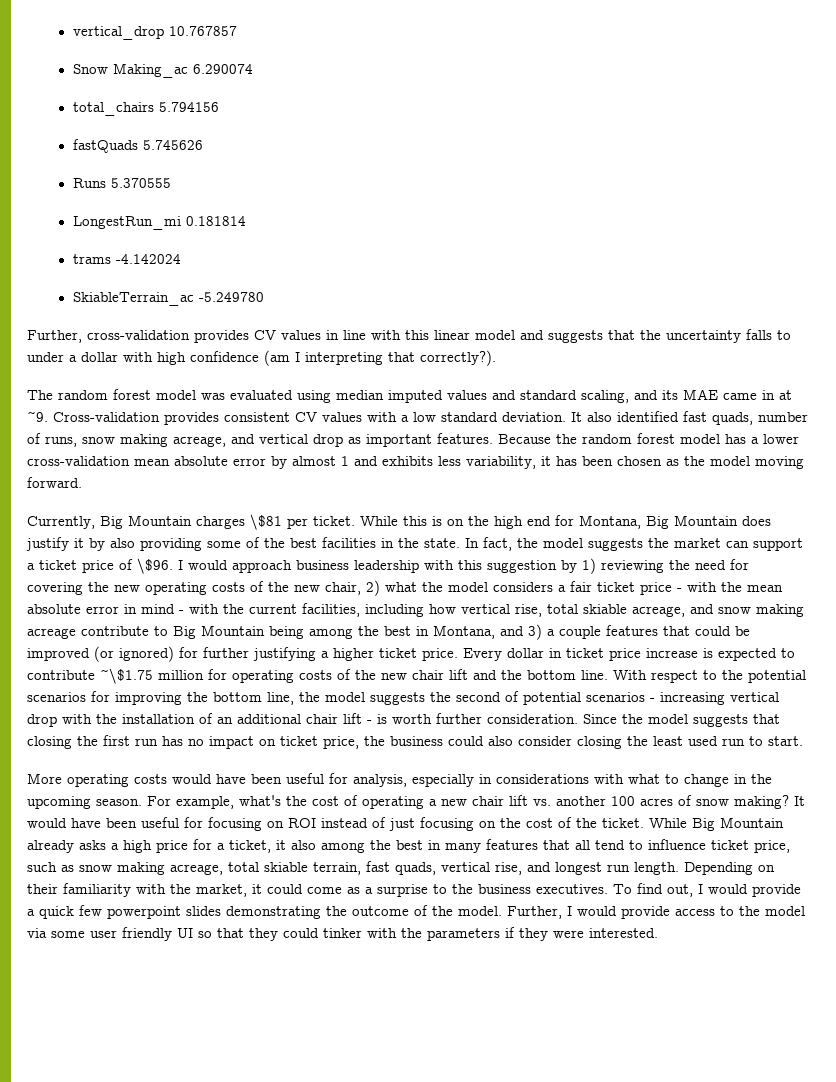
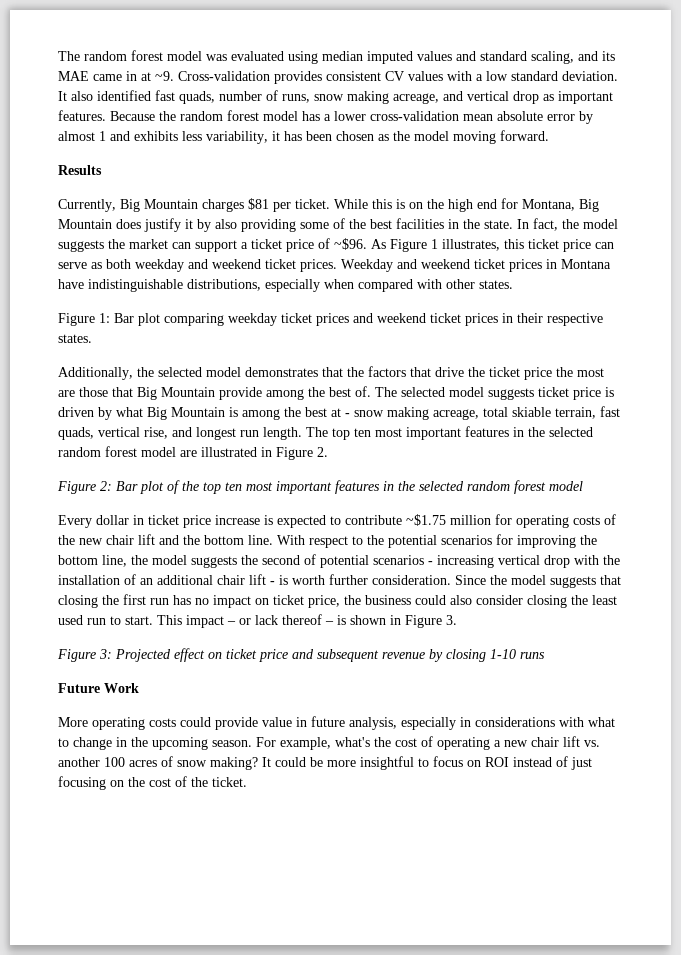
- vertical_drop 10.767857
- Snow Making_ac 6.290074
- total_chairs 5.794156
- fastQuads 5.745626
- Runs 5.370555
- LongestRun_mi 0.181814
- trams -4.142024
- SkiableTerrain_ac -5.249780
- Further, cross-validation provides CV values in line with this linear model and suggests that the uncertainty falls to under a dollar with high confidence (am I interpreting that correctly?).
+ Results
- Currently, Big Mountain charges \$81 per ticket.
+ Currently, Big Mountain charges $81 per ticket.
- In fact, the model suggests the market can support a ticket price of \$96. I would approach business leadership with this suggestion by 1) reviewing the need for covering the new operating costs of the new chair, 2) what the model considers a fair ticket price - with the mean absolute error in mind - with the current facilities, including how vertical rise, total skiable acreage, and snow making acreage contribute to Big Mountain being among the best in Montana, and 3) a couple features that could be improved (or ignored) for further justifying a higher ticket price. Every dollar in ticket price increase is expected to contribute ~\$1.75 million for operating costs of the new chair lift and the bottom line.
+ In fact, the model suggests the market can support a ticket price of ~$96. As Figure 1 illustrates, this ticket price can serve as both weekday and weekend ticket prices. Weekday and weekend ticket prices in Montana have indistinguishable distributions, especially when compared with other states.
+ Figure 1: Bar plot comparing weekday ticket prices and weekend ticket prices in their respective states.
+ Additionally, the selected model demonstrates that the factors that drive the ticket price the most are those that Big Mountain provide among the best of. The selected model suggests ticket price is driven by what Big Mountain is among the best at - snow making acreage, total skiable terrain, fast quads, vertical rise, and longest run length. The top ten most important features in the selected random forest model are illustrated in Figure 2.
+ Figure 2: Bar plot of the top ten most important features in the selected random forest model
+ Every dollar in ticket price increase is expected to contribute ~$1.75 million for operating costs of the new chair lift and the bottom line.
- Since the model suggests that closing the first run has no impact on ticket price, the business could also consider closing the least used run to start.
- More operating costs would have been useful for analysis, especially in considerations with what to change in the upcoming season.
+ Since the model suggests that closing the first run has no impact on ticket price, the business could also consider closing the least used run to start. This impact – or lack thereof – is shown in Figure 3.
+ Figure 3: Projected effect on ticket price and subsequent revenue by closing 1-10 runs
+ Future Work
+ More operating costs could provide value in future analysis, especially in considerations with what to change in the upcoming season.
- It would have been useful for focusing on ROI instead of just focusing on the cost of the ticket. While Big Mountain already asks a high price for a ticket, it also among the best in many features that all tend to influence ticket price, such as snow making acreage, total skiable terrain, fast quads, vertical rise, and longest run length. Depending on their familiarity with the market, it could come as a surprise to the business executives. To find out, I would provide a quick few powerpoint slides demonstrating the outcome of the model. Further, I would provide access to the model via some user friendly UI so that they could tinker with the parameters if they were interested.
+ It could be more insightful to focus on ROI instead of just focusing on the cost of the ticket.

